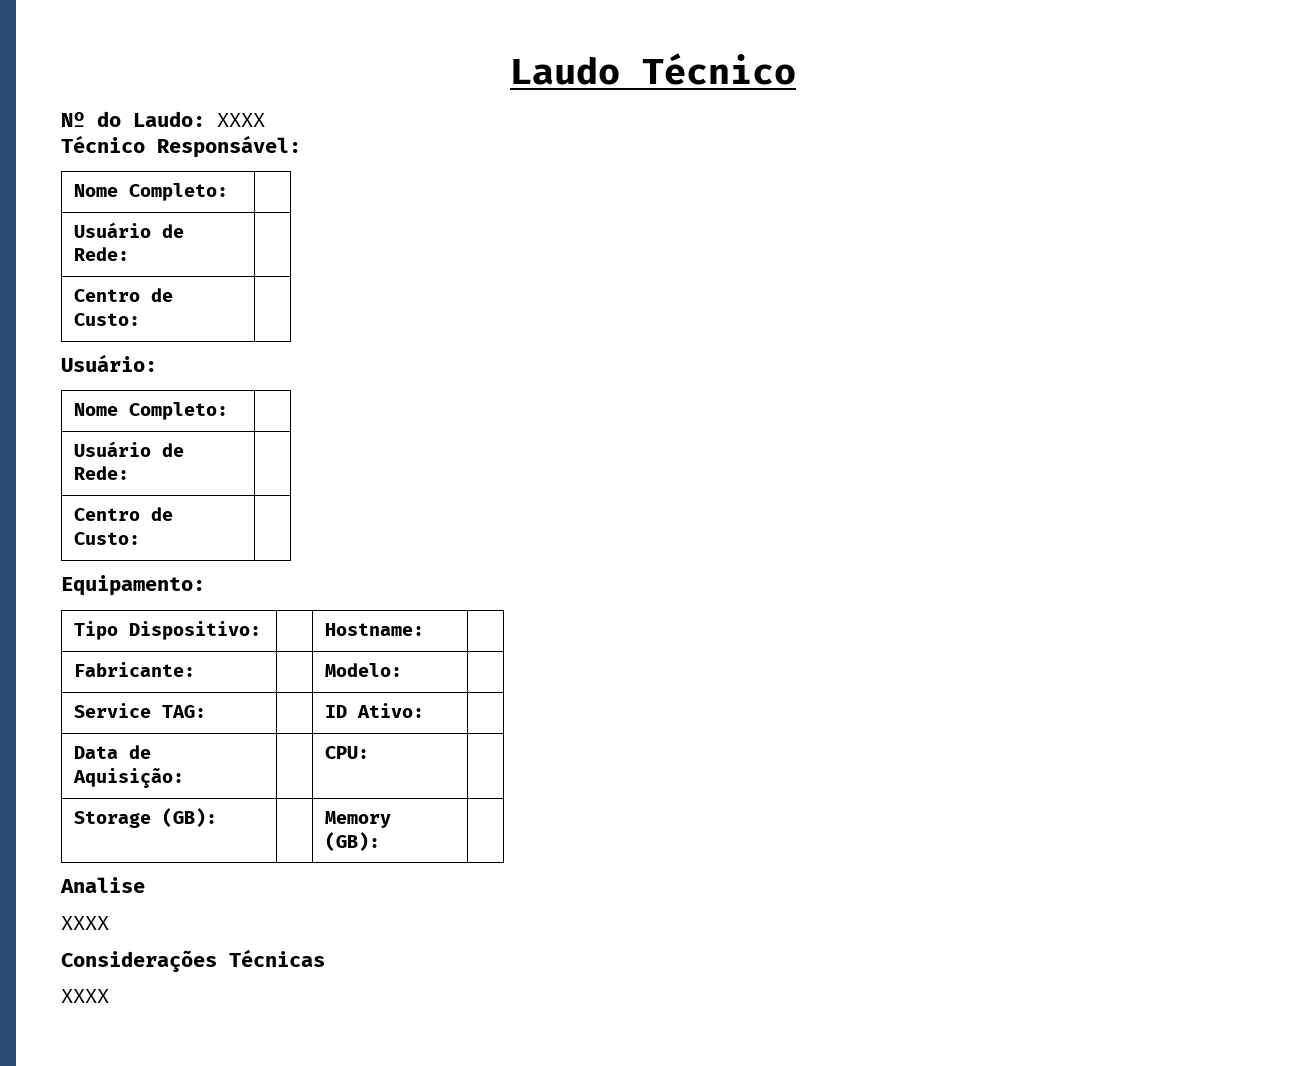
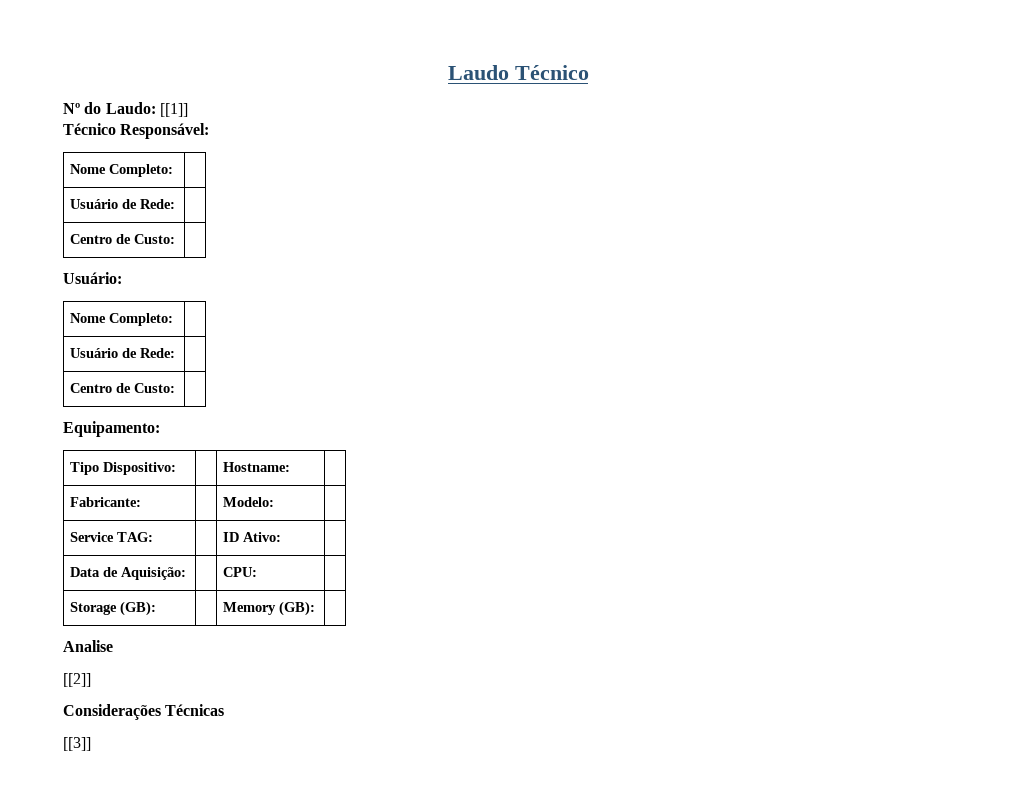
- Nº do Laudo: XXXX
+ Nº do Laudo: [[1]]
  Analise
- XXXX
+ [[2]]
  Considerações Técnicas
- XXXX
+ [[3]]

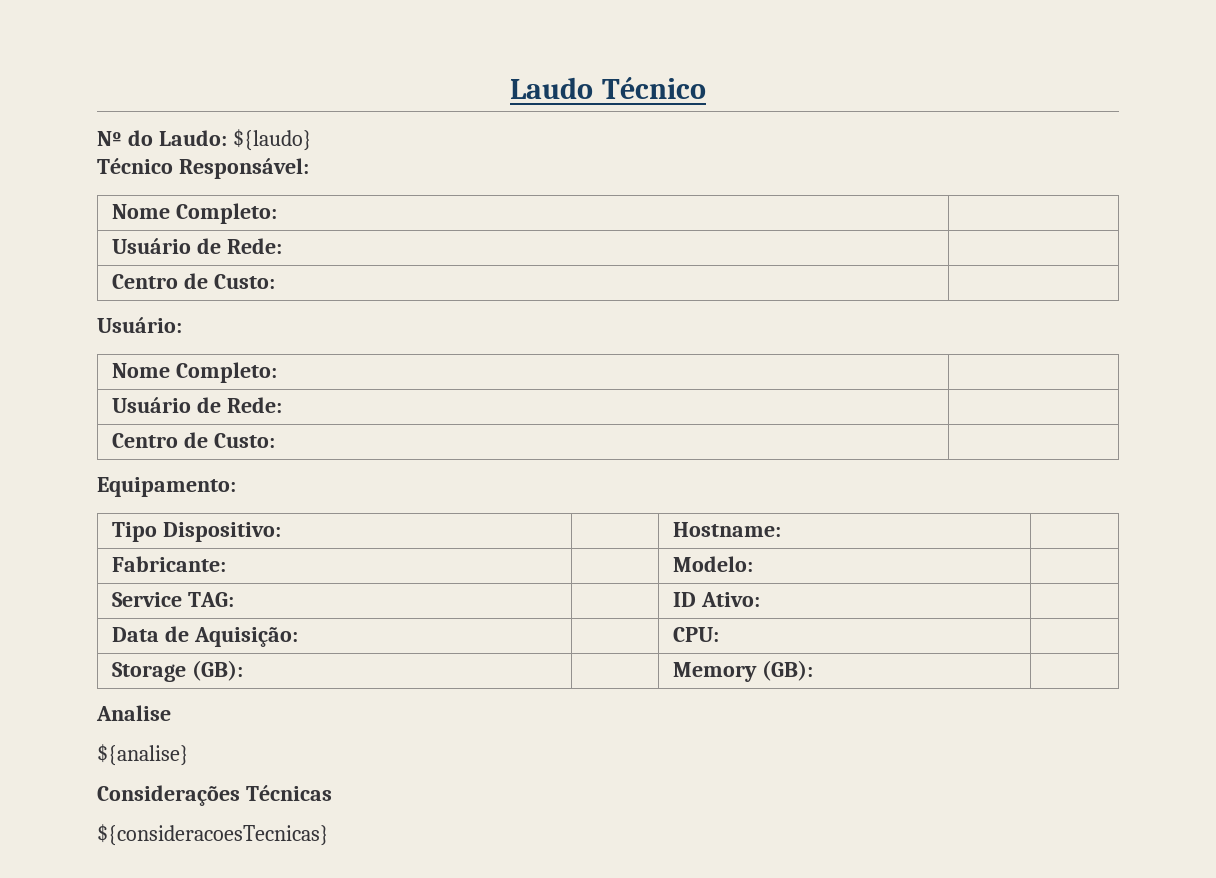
- Nº do Laudo: [[1]]
+ Nº do Laudo: ${laudo}
- [[2]]
+ ${analise}
- [[3]]
+ ${consideracoesTecnicas}

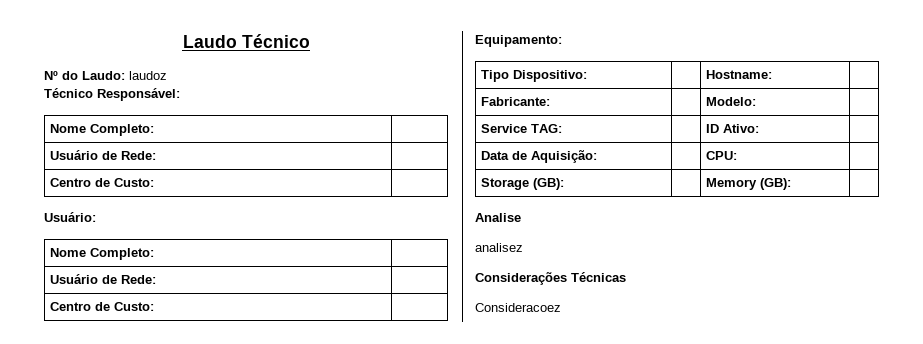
- Nº do Laudo: ${laudo}
+ Nº do Laudo: laudoz
- ${analise}
+ analisez
- ${consideracoesTecnicas}
+ Consideracoez

